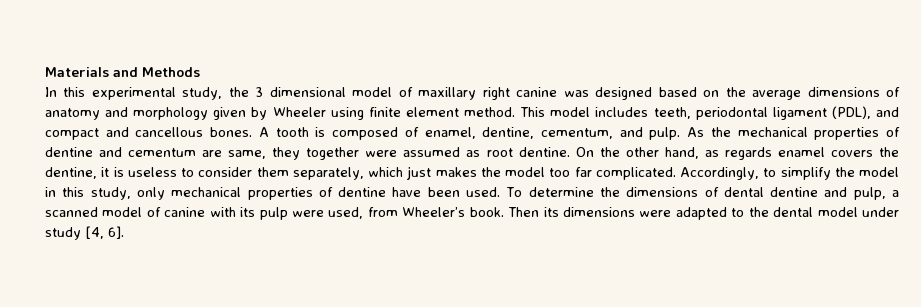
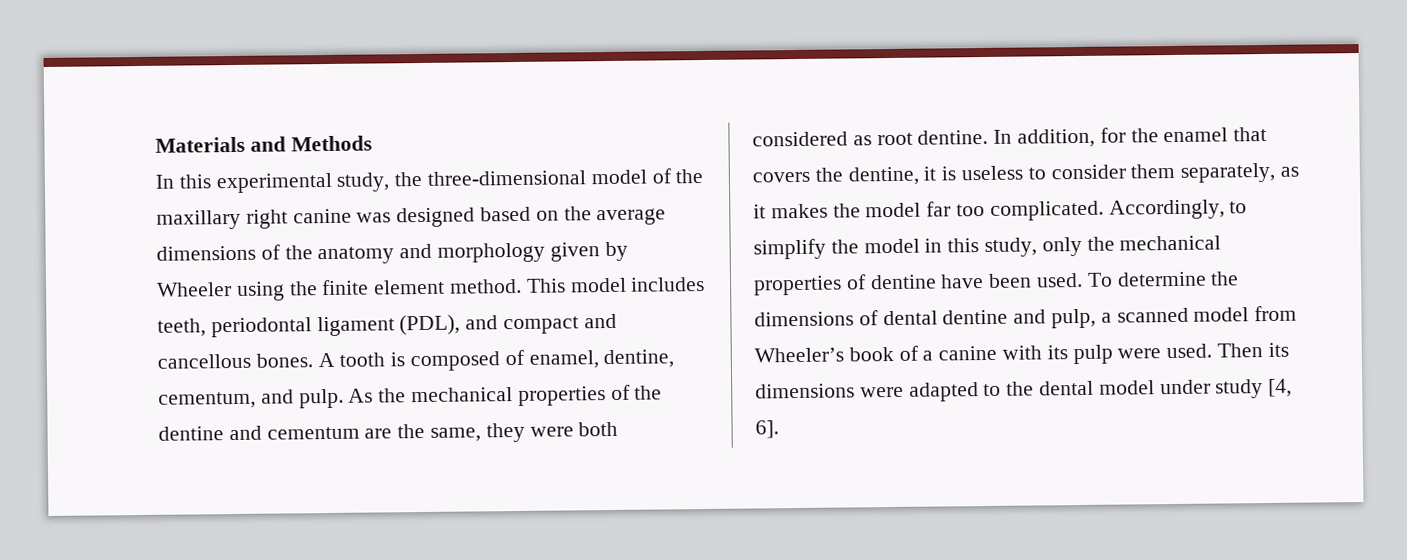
- In this experimental study, the 3 dimensional model of maxillary right canine was designed based on the average dimensions of anatomy and morphology given by Wheeler using finite element method.
+ In this experimental study, the three-dimensional model of the maxillary right canine was designed based on the average dimensions of the anatomy and morphology given by Wheeler using the finite element method.
- As the mechanical properties of dentine and cementum are same, they together were assumed as root dentine. On the other hand, as regards enamel covers the dentine, it is useless to consider them separately, which just makes the model too far complicated.
+ As the mechanical properties of the dentine and cementum are the same, they were both considered as root dentine. In addition, for the enamel that covers the dentine, it is useless to consider them separately, as it makes the model far too complicated.
- Accordingly, to simplify the model in this study, only mechanical properties of dentine have been used.
+ Accordingly, to simplify the model in this study, only the mechanical properties of dentine have been used.
- To determine the dimensions of dental dentine and pulp, a scanned model of canine with its pulp were used, from Wheeler’s book.
+ To determine the dimensions of dental dentine and pulp, a scanned model from Wheeler’s book of a canine with its pulp were used.

